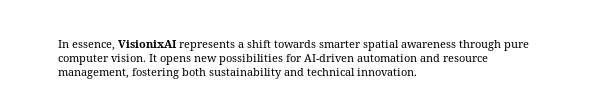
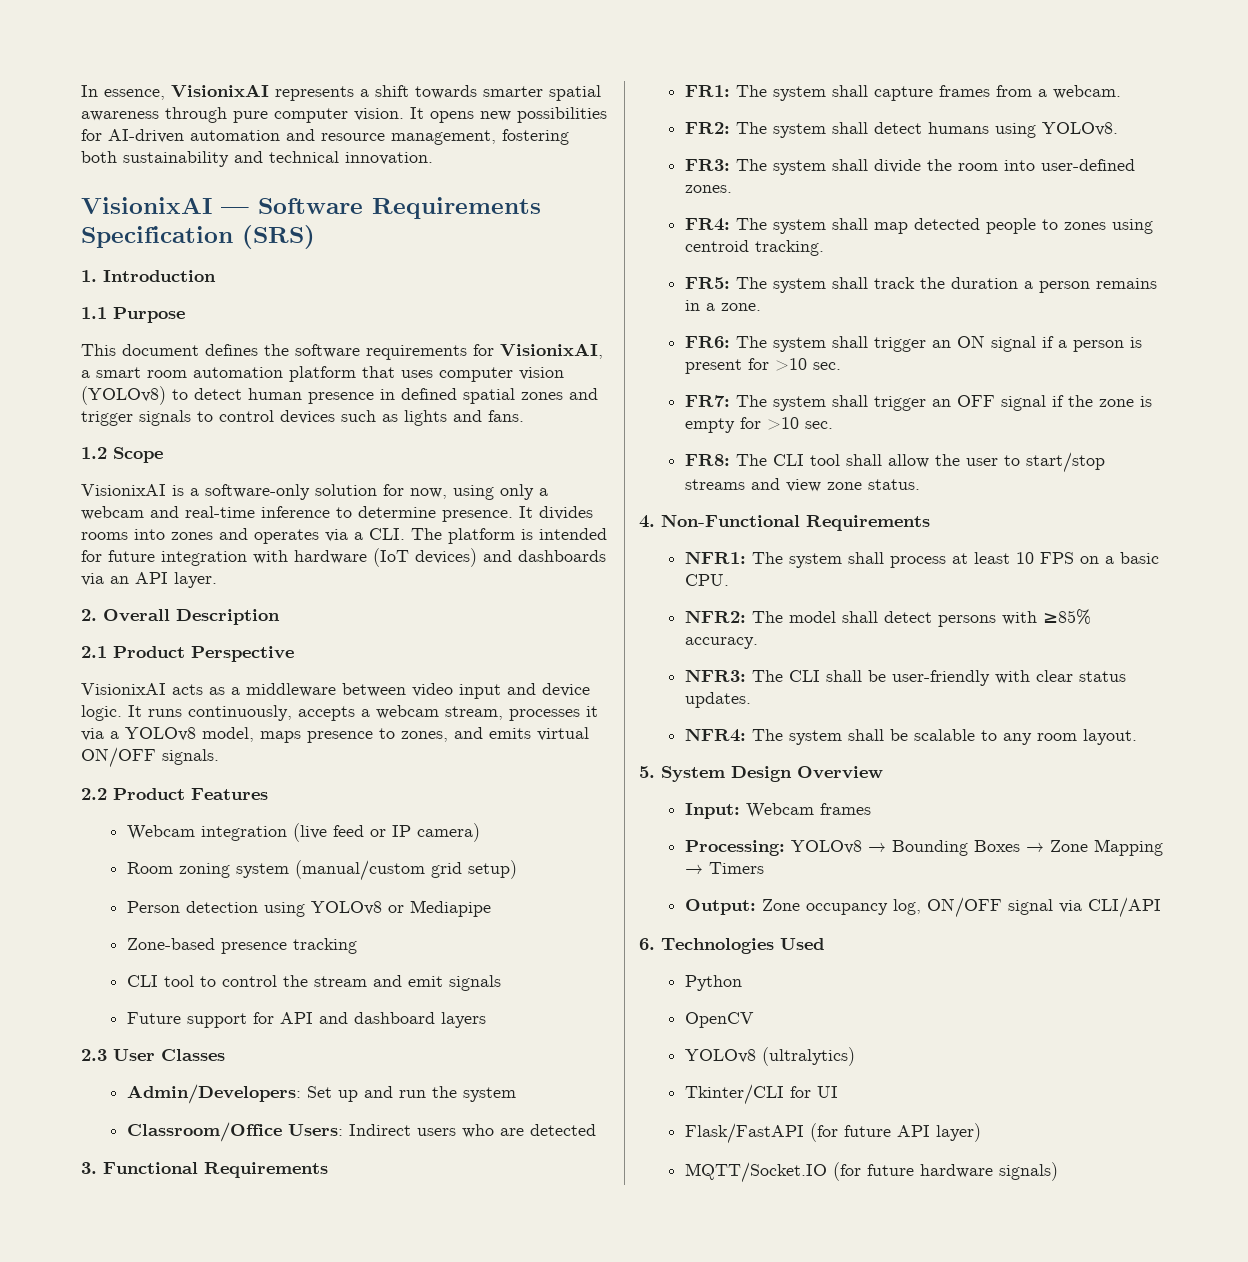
+ VisionixAI — Software Requirements Specification (SRS)
+ 1. Introduction
+ 1.1 Purpose
+ This document defines the software requirements for VisionixAI, a smart room automation platform that uses computer vision (YOLOv8) to detect human presence in defined spatial zones and trigger signals to control devices such as lights and fans.
+ 1.2 Scope
+ VisionixAI is a software-only solution for now, using only a webcam and real-time inference to determine presence. It divides rooms into zones and operates via a CLI. The platform is intended for future integration with hardware (IoT devices) and dashboards via an API layer.
+ 2. Overall Description
+ 2.1 Product Perspective
+ VisionixAI acts as a middleware between video input and device logic. It runs continuously, accepts a webcam stream, processes it via a YOLOv8 model, maps presence to zones, and emits virtual ON/OFF signals.
+ 2.2 Product Features
+ Webcam integration (live feed or IP camera)
+ Room zoning system (manual/custom grid setup)
+ Person detection using YOLOv8 or Mediapipe
+ Zone-based presence tracking
+ CLI tool to control the stream and emit signals
+ Future support for API and dashboard layers
+ 2.3 User Classes
+ Admin/Developers: Set up and run the system
+ Classroom/Office Users: Indirect users who are detected
+ 3. Functional Requirements
+ FR1: The system shall capture frames from a webcam.
+ FR2: The system shall detect humans using YOLOv8.
+ FR3: The system shall divide the room into user-defined zones.
+ FR4: The system shall map detected people to zones using centroid tracking.
+ FR5: The system shall track the duration a person remains in a zone.
+ FR6: The system shall trigger an ON signal if a person is present for >10 sec.
+ FR7: The system shall trigger an OFF signal if the zone is empty for >10 sec.
+ FR8: The CLI tool shall allow the user to start/stop streams and view zone status.
+ 4. Non-Functional Requirements
+ NFR1: The system shall process at least 10 FPS on a basic CPU.
+ NFR2: The model shall detect persons with ≥85% accuracy.
+ NFR3: The CLI shall be user-friendly with clear status updates.
+ NFR4: The system shall be scalable to any room layout.
+ 5. System Design Overview
+ Input: Webcam frames
+ Processing: YOLOv8 → Bounding Boxes → Zone Mapping → Timers
+ Output: Zone occupancy log, ON/OFF signal via CLI/API
+ 6. Technologies Used
+ Python
+ OpenCV
+ YOLOv8 (ultralytics)
+ Tkinter/CLI for UI
+ Flask/FastAPI (for future API layer)
+ MQTT/Socket.IO (for future hardware signals)

